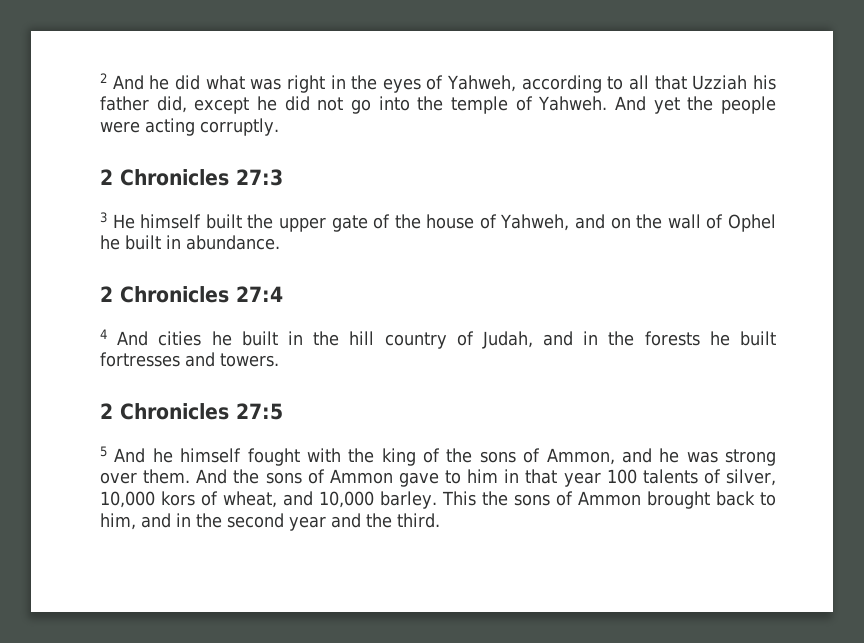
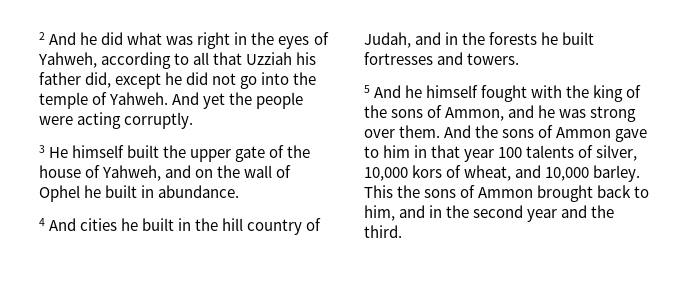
- 2 Chronicles 27:3
- 2 Chronicles 27:4
- 2 Chronicles 27:5

